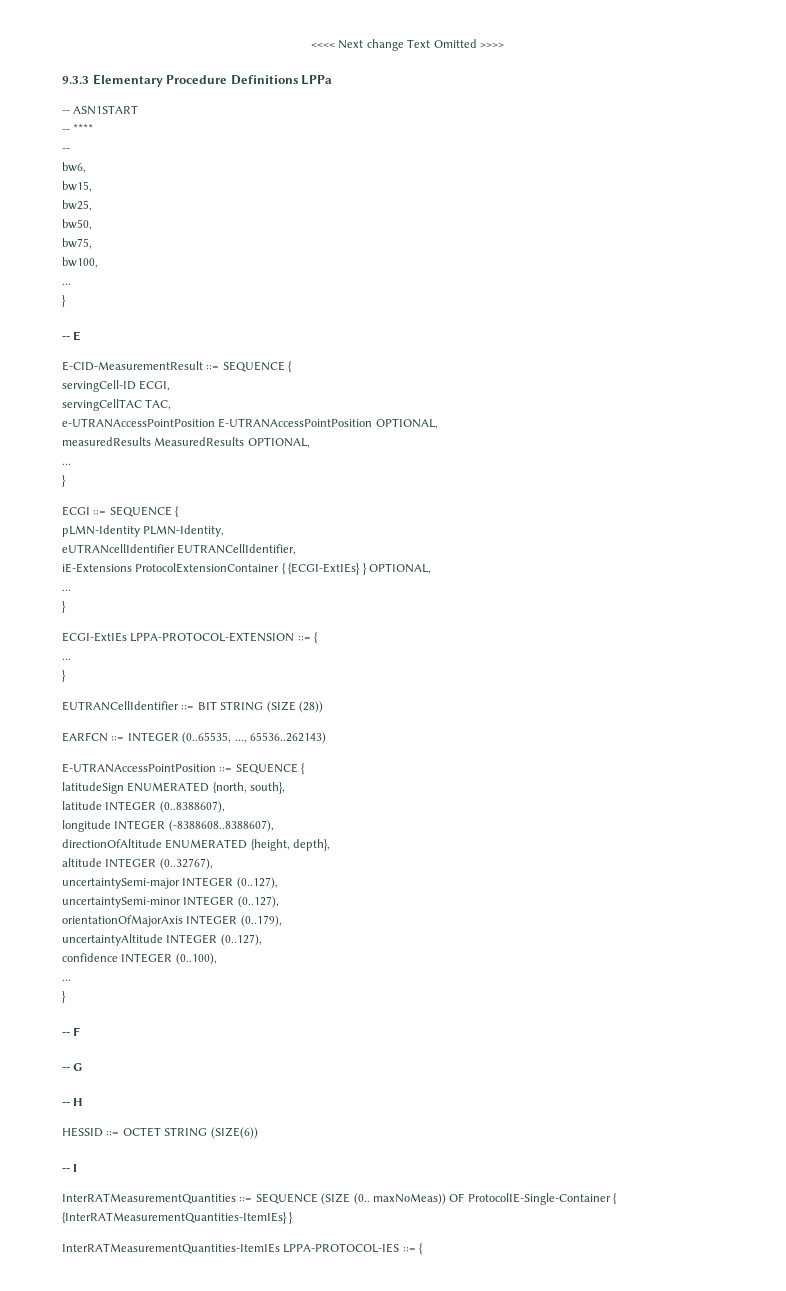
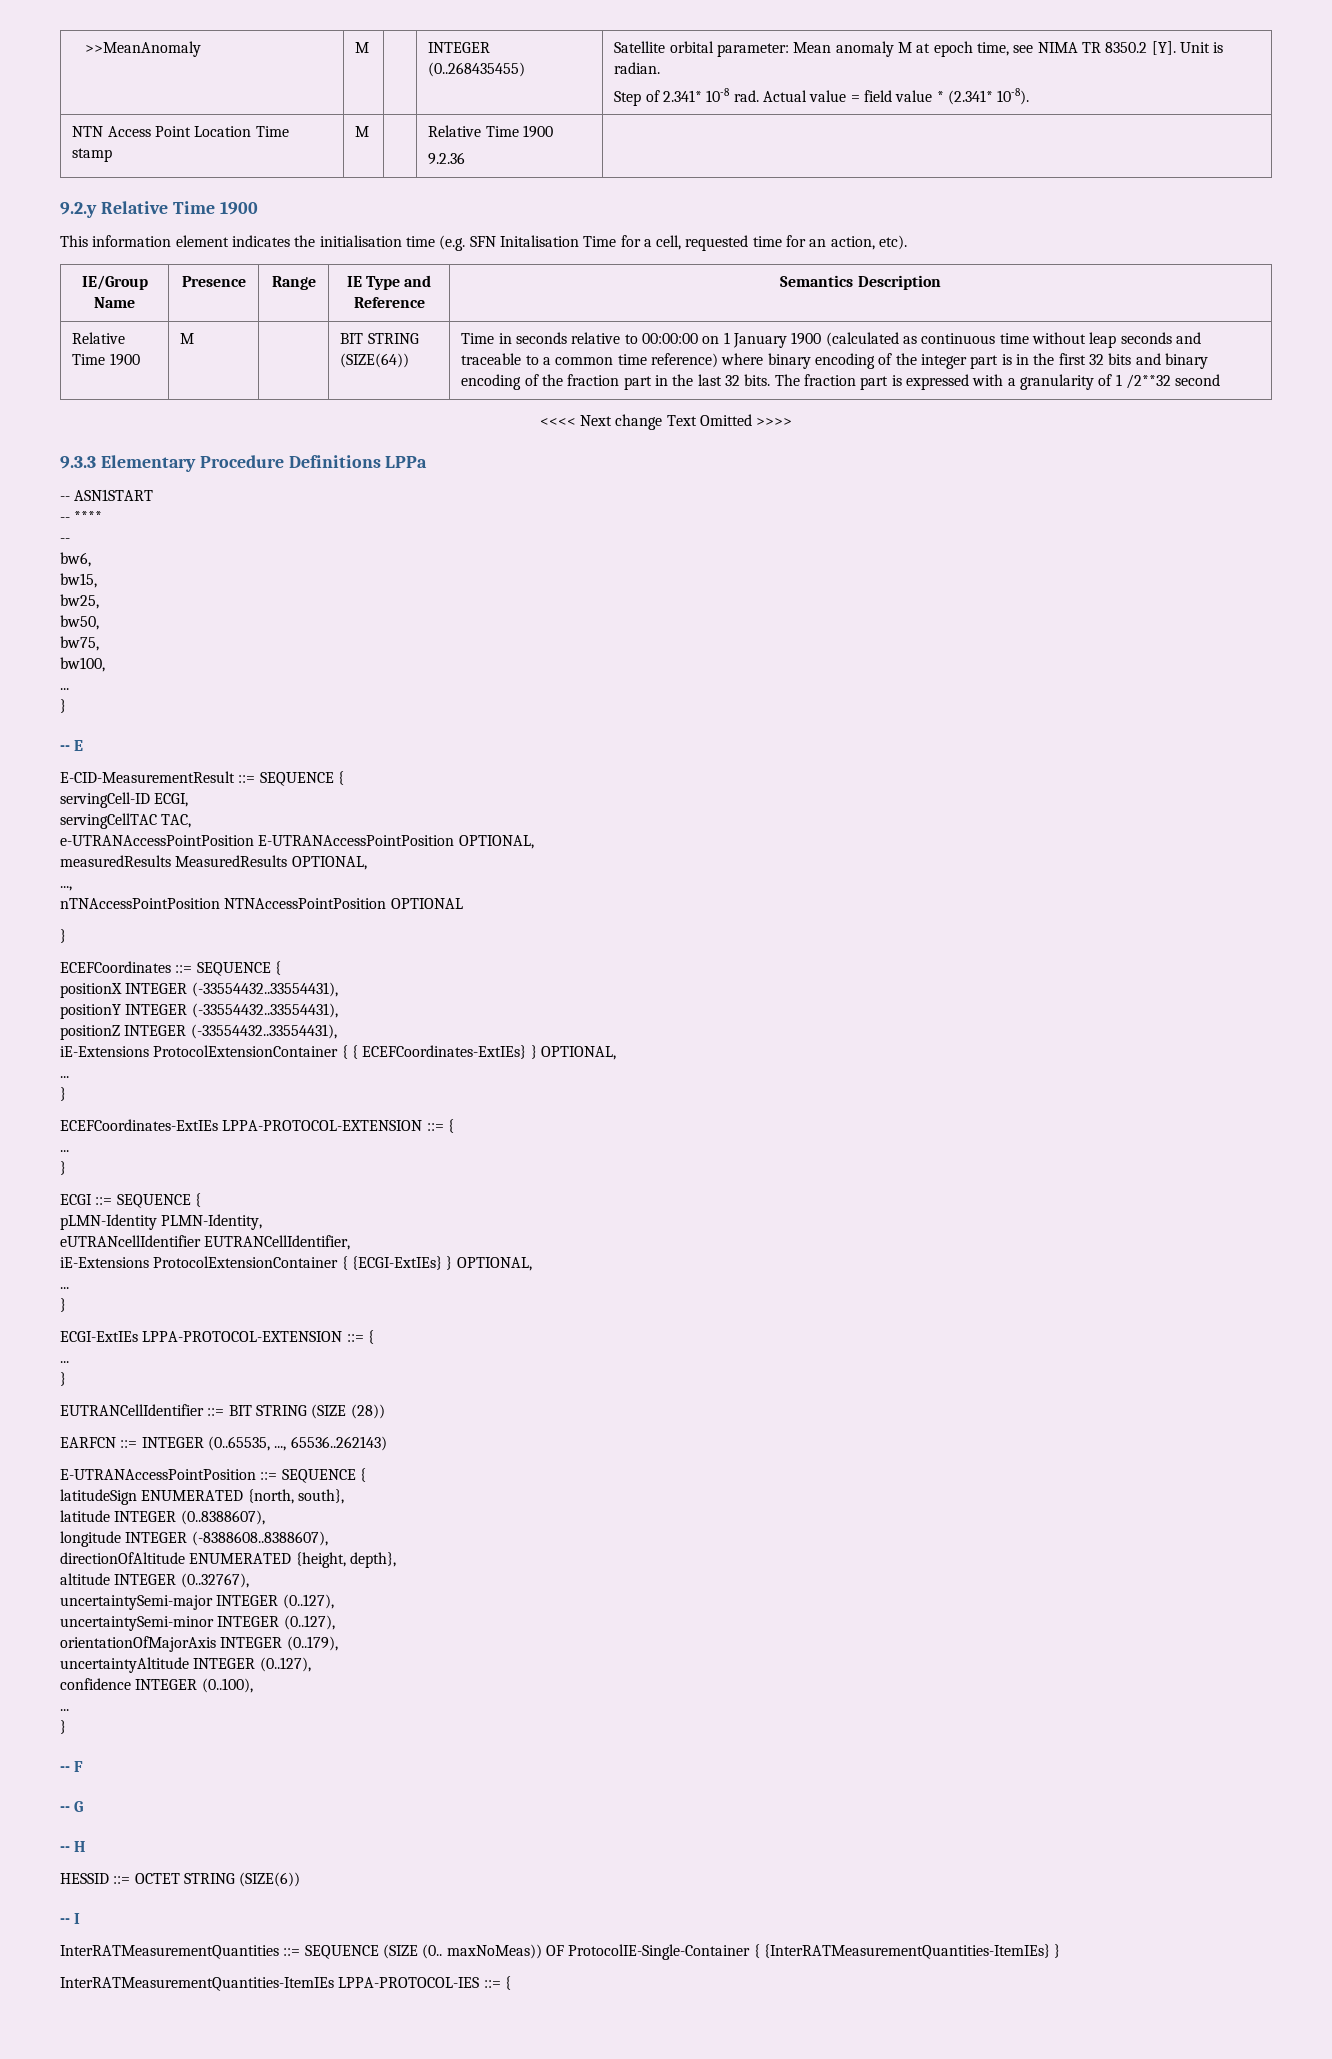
+ >>MeanAnomaly | M | | INTEGER (0..268435455) | Satellite orbital parameter: Mean anomaly M at epoch time, see NIMA TR 8350.2 [Y]. Unit is radian.
+ Step of 2.341* 10-8 rad. Actual value = field value * (2.341* 10-8).
+ NTN Access Point Location Time stamp | M | | Relative Time 1900
+ 9.2.36 |
+ 9.2.y Relative Time 1900
+ This information element indicates the initialisation time (e.g. SFN Initalisation Time for a cell, requested time for an action, etc).
+ IE/Group Name | Presence | Range | IE Type and Reference | Semantics Description
+ Relative Time 1900 | M | | BIT STRING (SIZE(64)) | Time in seconds relative to 00:00:00 on 1 January 1900 (calculated as continuous time without leap seconds and traceable to a common time reference) where binary encoding of the integer part is in the first 32 bits and binary encoding of the fraction part in the last 32 bits. The fraction part is expressed with a granularity of 1 /2**32 second
  measuredResults MeasuredResults OPTIONAL,
+ ...,
+ nTNAccessPointPosition NTNAccessPointPosition OPTIONAL
+ }
+ ECEFCoordinates ::= SEQUENCE {
+ positionX INTEGER (-33554432..33554431),
+ positionY INTEGER (-33554432..33554431),
+ positionZ INTEGER (-33554432..33554431),
+ iE-Extensions ProtocolExtensionContainer { { ECEFCoordinates-ExtIEs} } OPTIONAL,
+ ...
+ }
+ ECEFCoordinates-ExtIEs LPPA-PROTOCOL-EXTENSION ::= {

